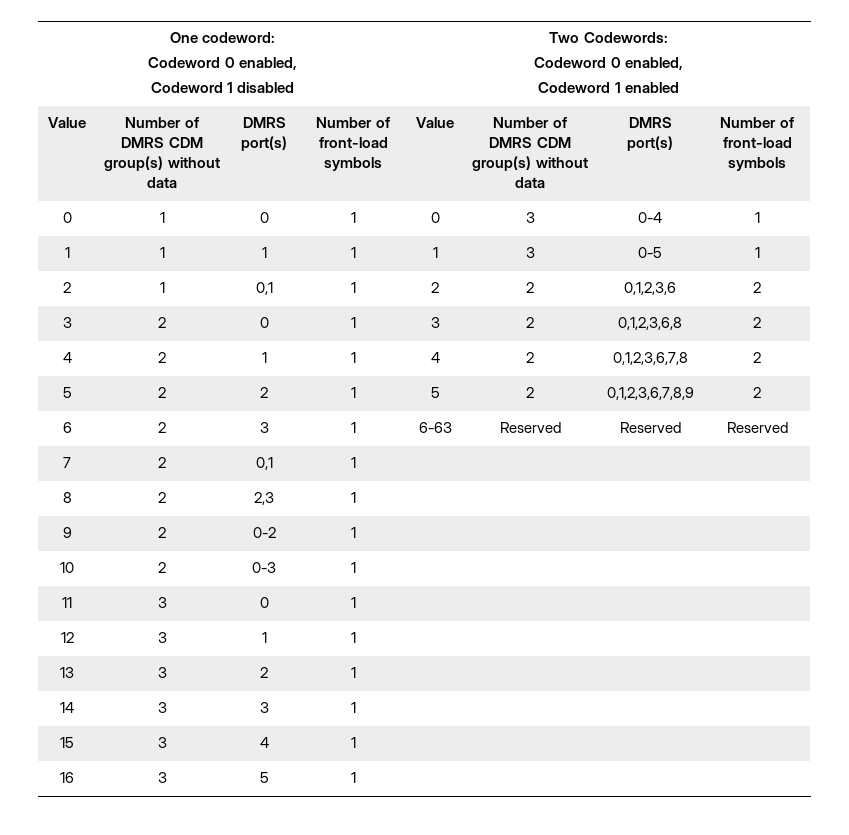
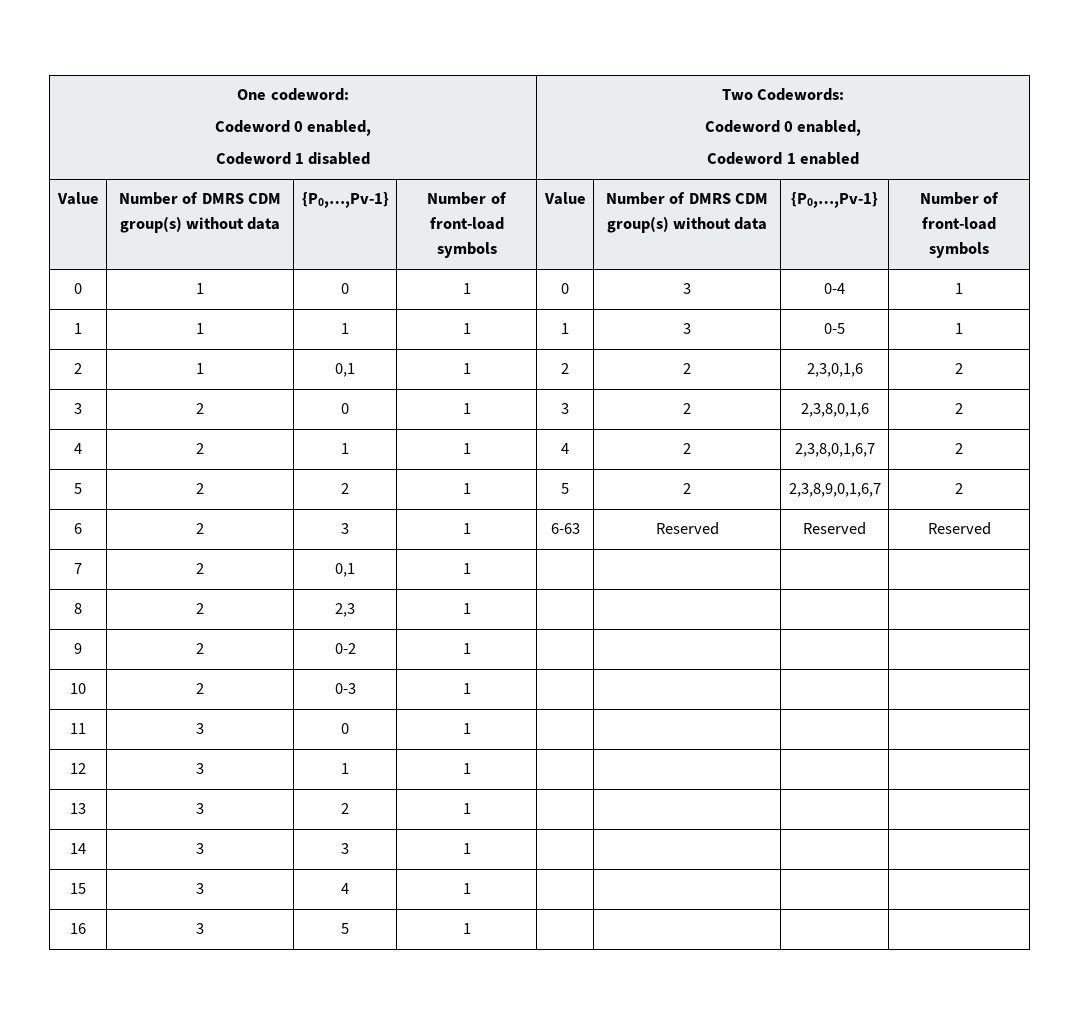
- Value | Number of DMRS CDM group(s) without data | DMRS port(s) | Number of front-load symbols | Value | Number of DMRS CDM group(s) without data | DMRS port(s) | Number of front-load symbols
+ Value | Number of DMRS CDM group(s) without data | {P0,…,Pv-1} | Number of front-load symbols | Value | Number of DMRS CDM group(s) without data | {P0,…,Pv-1} | Number of front-load symbols
- 2 | 1 | 0,1 | 1 | 2 | 2 | 0,1,2,3,6 | 2
+ 2 | 1 | 0,1 | 1 | 2 | 2 | 2,3,0,1,6 | 2
- 3 | 2 | 0 | 1 | 3 | 2 | 0,1,2,3,6,8 | 2
+ 3 | 2 | 0 | 1 | 3 | 2 | 2,3,8,0,1,6 | 2
- 4 | 2 | 1 | 1 | 4 | 2 | 0,1,2,3,6,7,8 | 2
+ 4 | 2 | 1 | 1 | 4 | 2 | 2,3,8,0,1,6,7 | 2
- 5 | 2 | 2 | 1 | 5 | 2 | 0,1,2,3,6,7,8,9 | 2
+ 5 | 2 | 2 | 1 | 5 | 2 | 2,3,8,9,0,1,6,7 | 2

